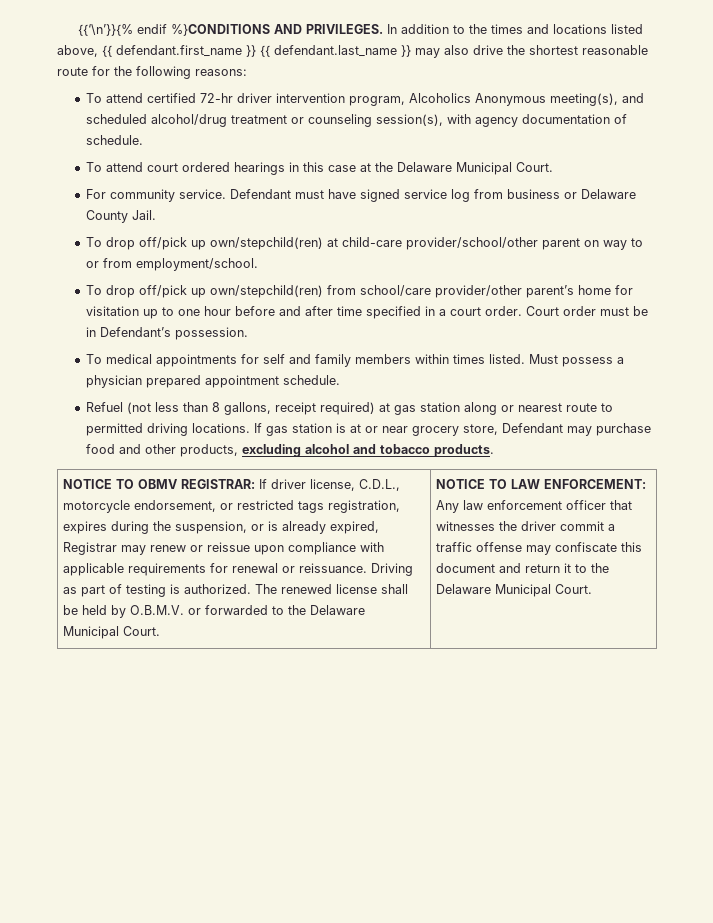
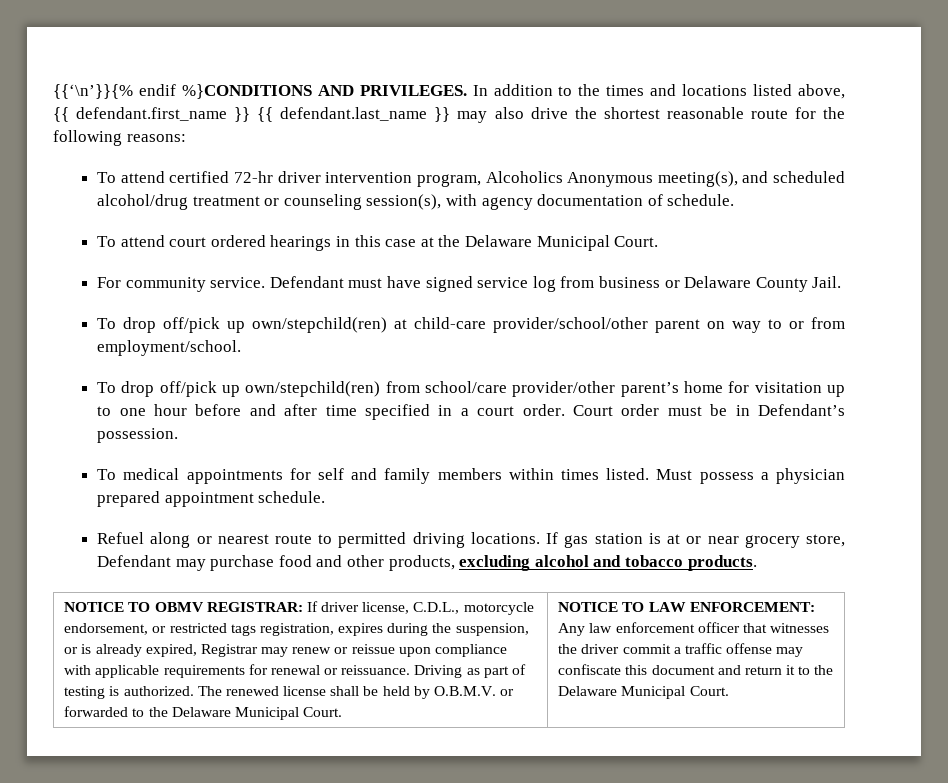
- Refuel (not less than 8 gallons, receipt required) at gas station along or nearest route to permitted driving locations.
+ Refuel along or nearest route to permitted driving locations.

